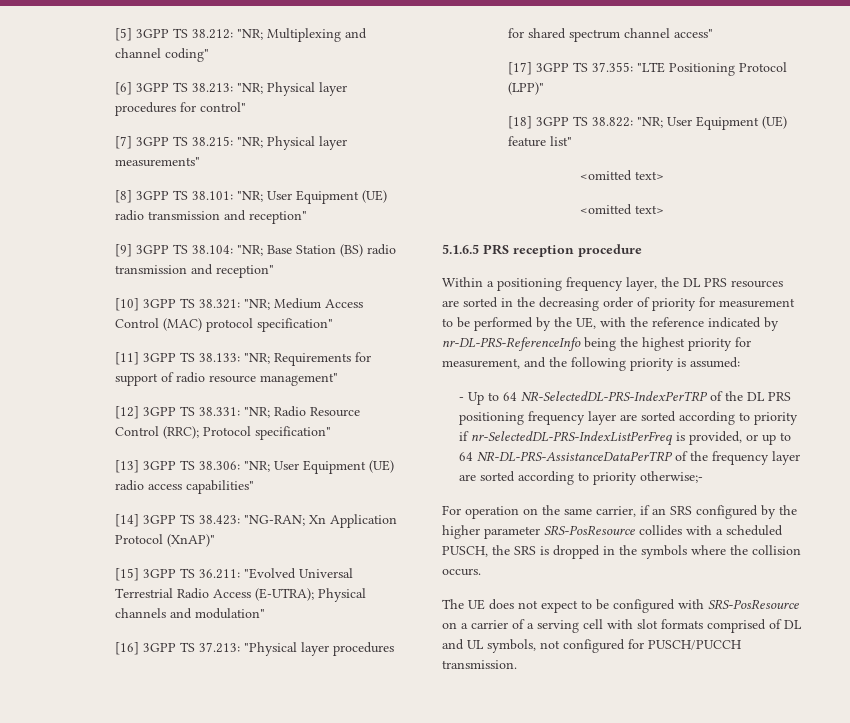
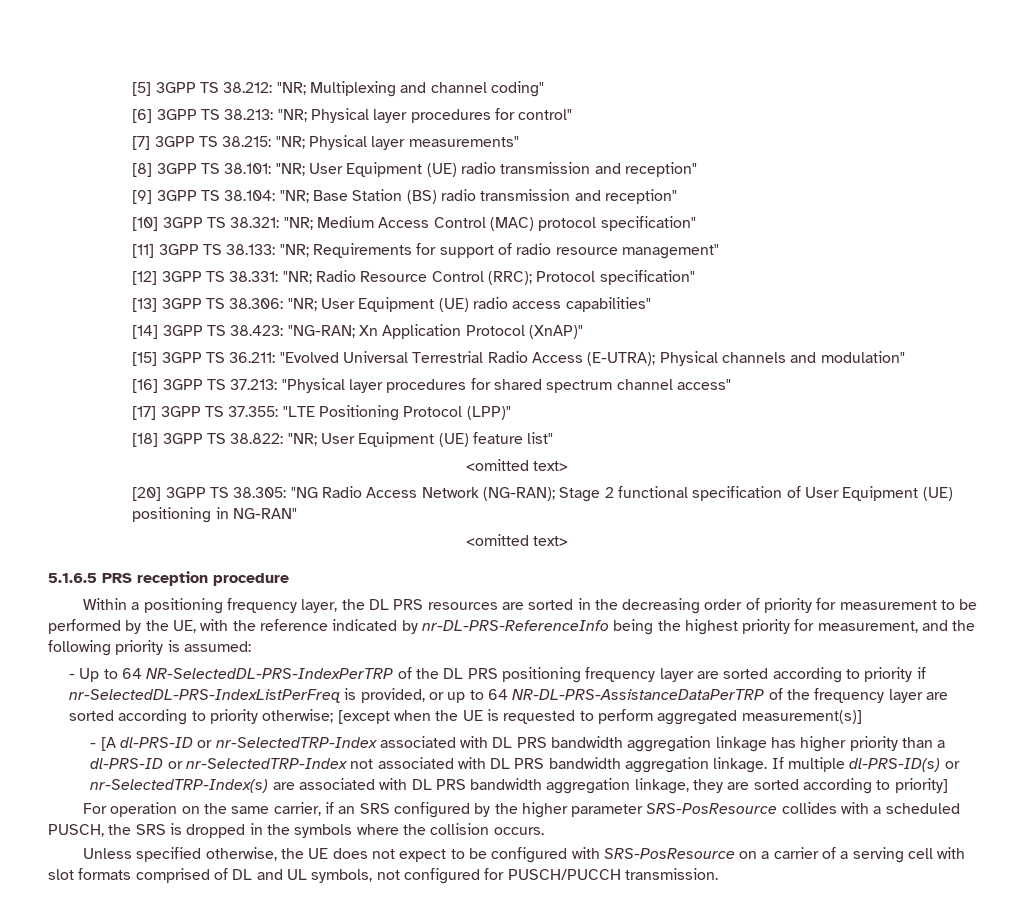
+ [20] 3GPP TS 38.305: "NG Radio Access Network (NG-RAN); Stage 2 functional specification of User Equipment (UE) positioning in NG-RAN"
- - Up to 64 NR-SelectedDL-PRS-IndexPerTRP of the DL PRS positioning frequency layer are sorted according to priority if nr-SelectedDL-PRS-IndexListPerFreq is provided, or up to 64 NR-DL-PRS-AssistanceDataPerTRP of the frequency layer are sorted according to priority otherwise;-
+ - Up to 64 NR-SelectedDL-PRS-IndexPerTRP of the DL PRS positioning frequency layer are sorted according to priority if nr-SelectedDL-PRS-IndexListPerFreq is provided, or up to 64 NR-DL-PRS-AssistanceDataPerTRP of the frequency layer are sorted according to priority otherwise; [except when the UE is requested to perform aggregated measurement(s)]
+ - [A dl-PRS-ID or nr-SelectedTRP-Index associated with DL PRS bandwidth aggregation linkage has higher priority than a dl-PRS-ID or nr-SelectedTRP-Index not associated with DL PRS bandwidth aggregation linkage. If multiple dl-PRS-ID(s) or nr-SelectedTRP-Index(s) are associated with DL PRS bandwidth aggregation linkage, they are sorted according to priority]
- The UE does not expect to be configured with SRS-PosResource on a carrier of a serving cell with slot formats comprised of DL and UL symbols, not configured for PUSCH/PUCCH transmission.
+ Unless specified otherwise, the UE does not expect to be configured with SRS-PosResource on a carrier of a serving cell with slot formats comprised of DL and UL symbols, not configured for PUSCH/PUCCH transmission.

